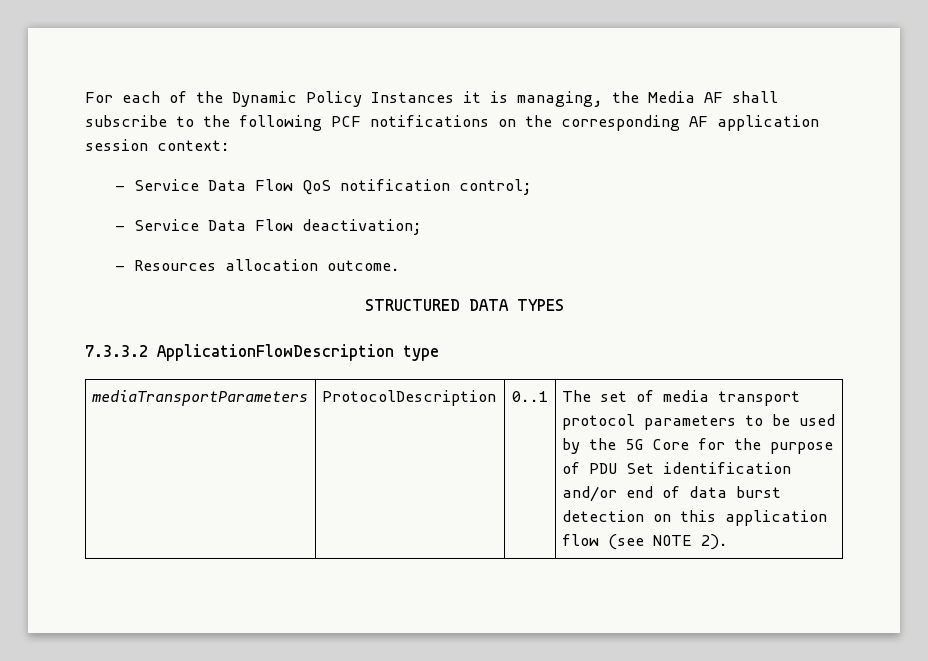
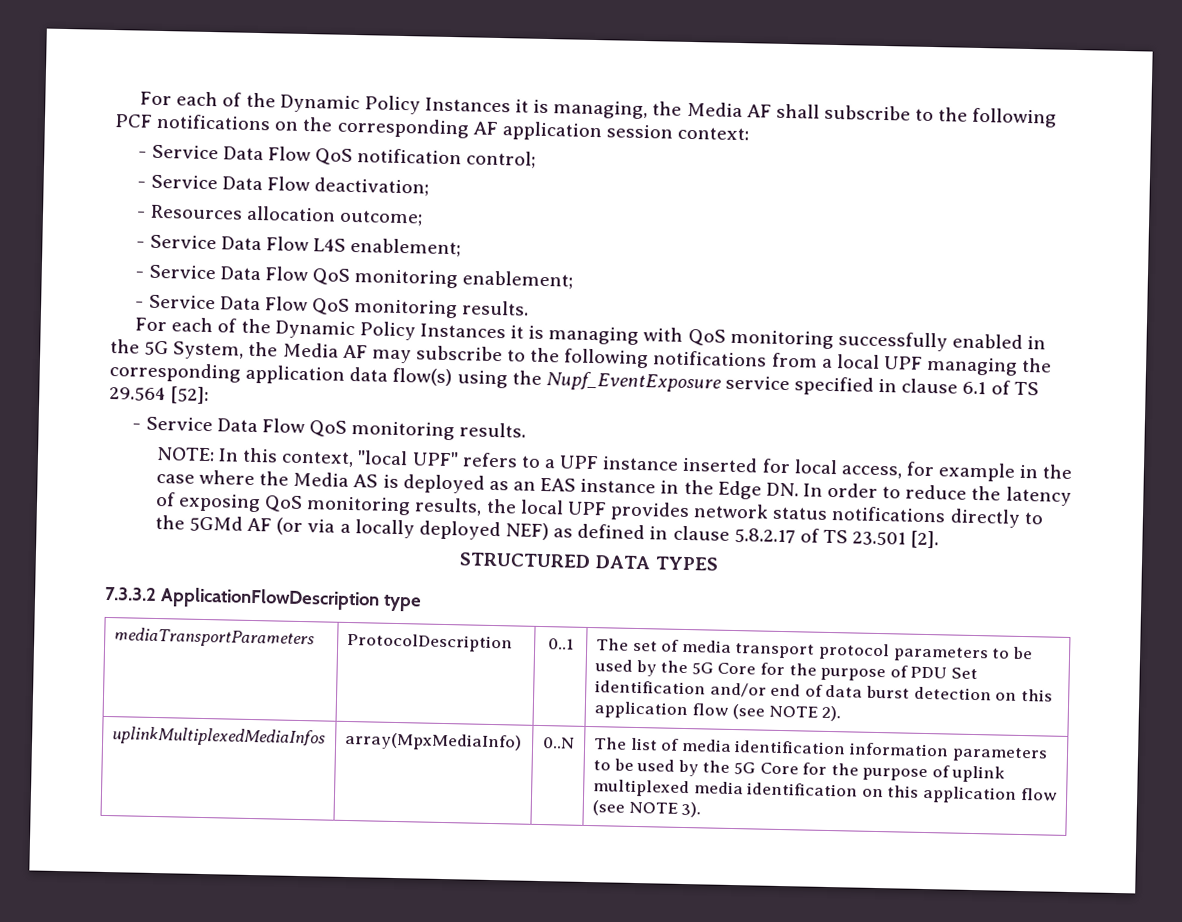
- - Resources allocation outcome.
+ - Resources allocation outcome;
+ - Service Data Flow L4S enablement;
+ - Service Data Flow QoS monitoring enablement;
+ - Service Data Flow QoS monitoring results.
+ For each of the Dynamic Policy Instances it is managing with QoS monitoring successfully enabled in the 5G System, the Media AF may subscribe to the following notifications from a local UPF managing the corresponding application data flow(s) using the Nupf_EventExposure service specified in clause 6.1 of TS 29.564 [52]:
+ - Service Data Flow QoS monitoring results.
+ NOTE: In this context, "local UPF" refers to a UPF instance inserted for local access, for example in the case where the Media AS is deployed as an EAS instance in the Edge DN. In order to reduce the latency of exposing QoS monitoring results, the local UPF provides network status notifications directly to the 5GMd AF (or via a locally deployed NEF) as defined in clause 5.8.2.17 of TS 23.501 [2].
+ uplinkMultiplexedMediaInfos | array(MpxMediaInfo) | 0..N | The list of media identification information parameters to be used by the 5G Core for the purpose of uplink multiplexed media identification on this application flow (see NOTE 3).

